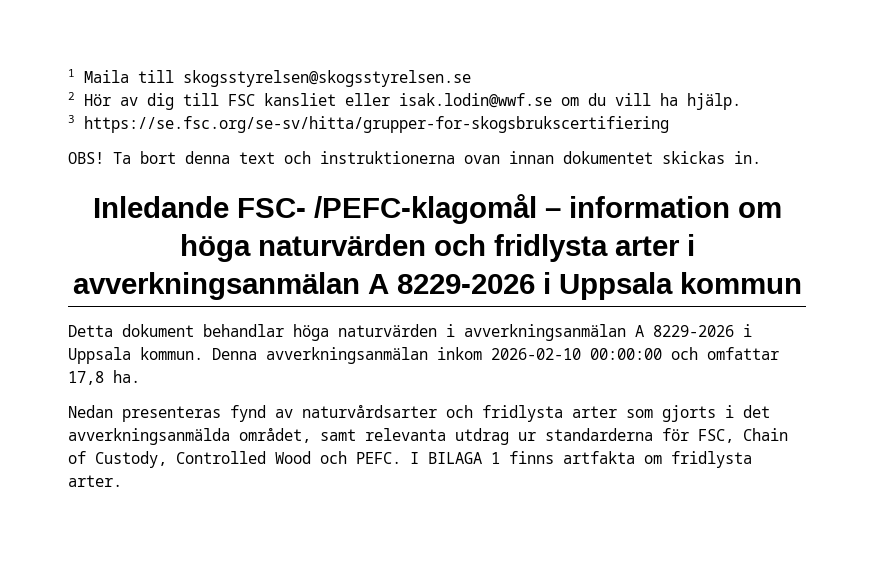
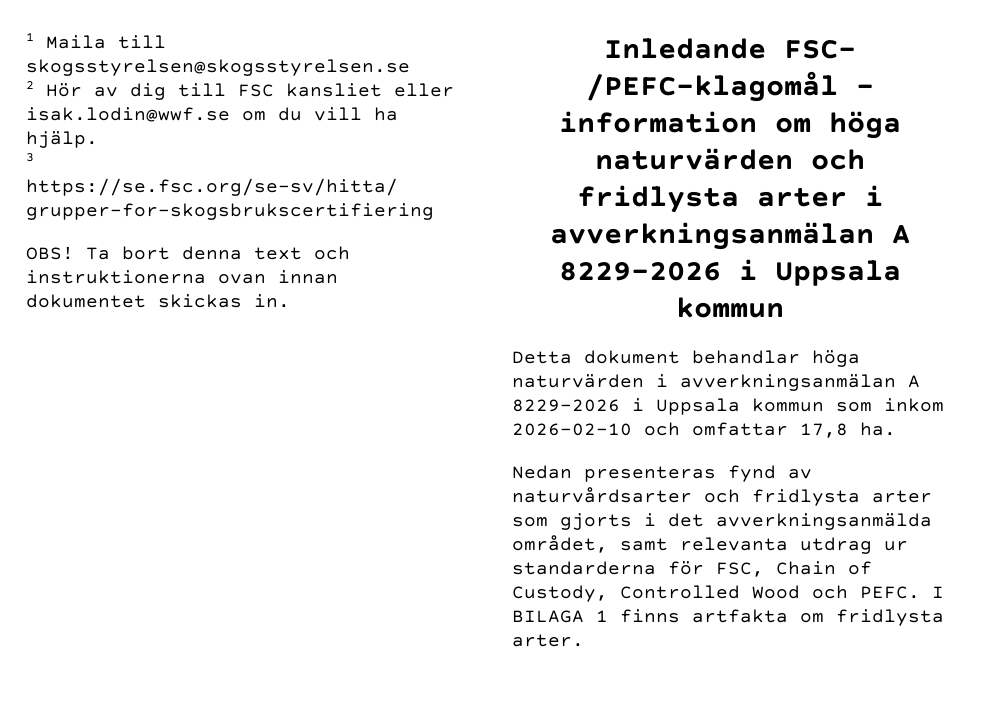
- Detta dokument behandlar höga naturvärden i avverkningsanmälan A 8229-2026 i Uppsala kommun. Denna avverkningsanmälan inkom 2026-02-10 00:00:00 och omfattar 17,8 ha.
+ Detta dokument behandlar höga naturvärden i avverkningsanmälan A 8229-2026 i Uppsala kommun som inkom 2026-02-10 och omfattar 17,8 ha.

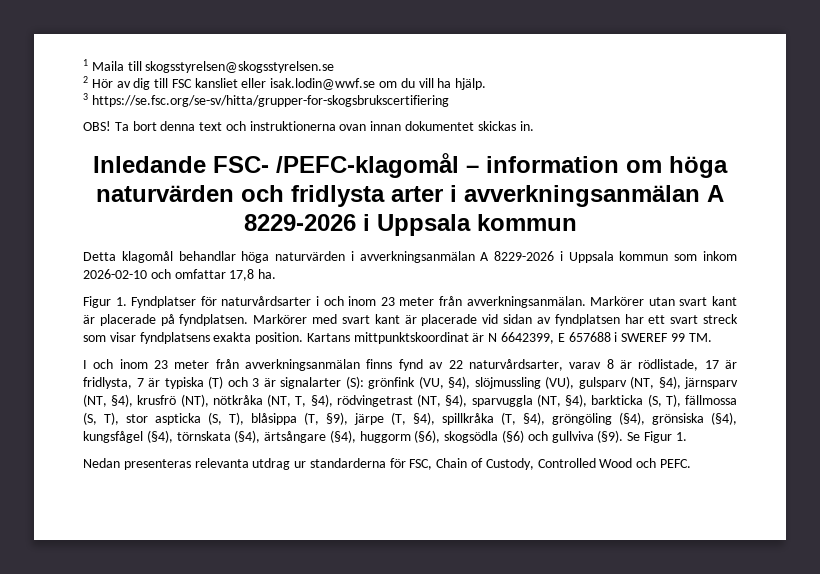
- Detta dokument behandlar höga naturvärden i avverkningsanmälan A 8229-2026 i Uppsala kommun som inkom 2026-02-10 och omfattar 17,8 ha.
+ Detta klagomål behandlar höga naturvärden i avverkningsanmälan A 8229-2026 i Uppsala kommun som inkom 2026-02-10 och omfattar 17,8 ha.
- Nedan presenteras fynd av naturvårdsarter och fridlysta arter som gjorts i det avverkningsanmälda området, samt relevanta utdrag ur standarderna för FSC, Chain of Custody, Controlled Wood och PEFC. I BILAGA 1 finns artfakta om fridlysta arter.
+ Figur 1. Fyndplatser för naturvårdsarter i och inom 23 meter från avverkningsanmälan. Markörer utan svart kant är placerade på fyndplatsen. Markörer med svart kant är placerade vid sidan av fyndplatsen har ett svart streck som visar fyndplatsens exakta position. Kartans mittpunktskoordinat är N 6642399, E 657688 i SWEREF 99 TM.
+ I och inom 23 meter från avverkningsanmälan finns fynd av 22 naturvårdsarter, varav 8 är rödlistade, 17 är fridlysta, 7 är typiska (T) och 3 är signalarter (S): grönfink (VU, §4), slöjmussling (VU), gulsparv (NT, §4), järnsparv (NT, §4), krusfrö (NT), nötkråka (NT, T, §4), rödvingetrast (NT, §4), sparvuggla (NT, §4), barkticka (S, T), fällmossa (S, T), stor aspticka (S, T), blåsippa (T, §9), järpe (T, §4), spillkråka (T, §4), gröngöling (§4), grönsiska (§4), kungsfågel (§4), törnskata (§4), ärtsångare (§4), huggorm (§6), skogsödla (§6) och gullviva (§9). Se Figur 1.
+ Nedan presenteras relevanta utdrag ur standarderna för FSC, Chain of Custody, Controlled Wood och PEFC.

